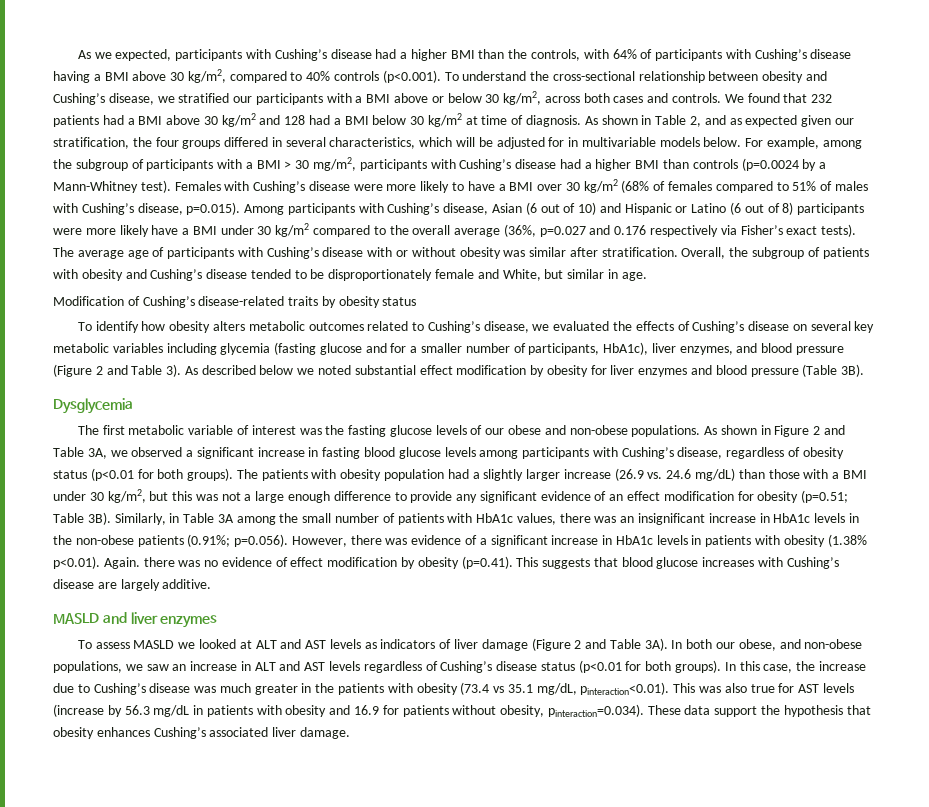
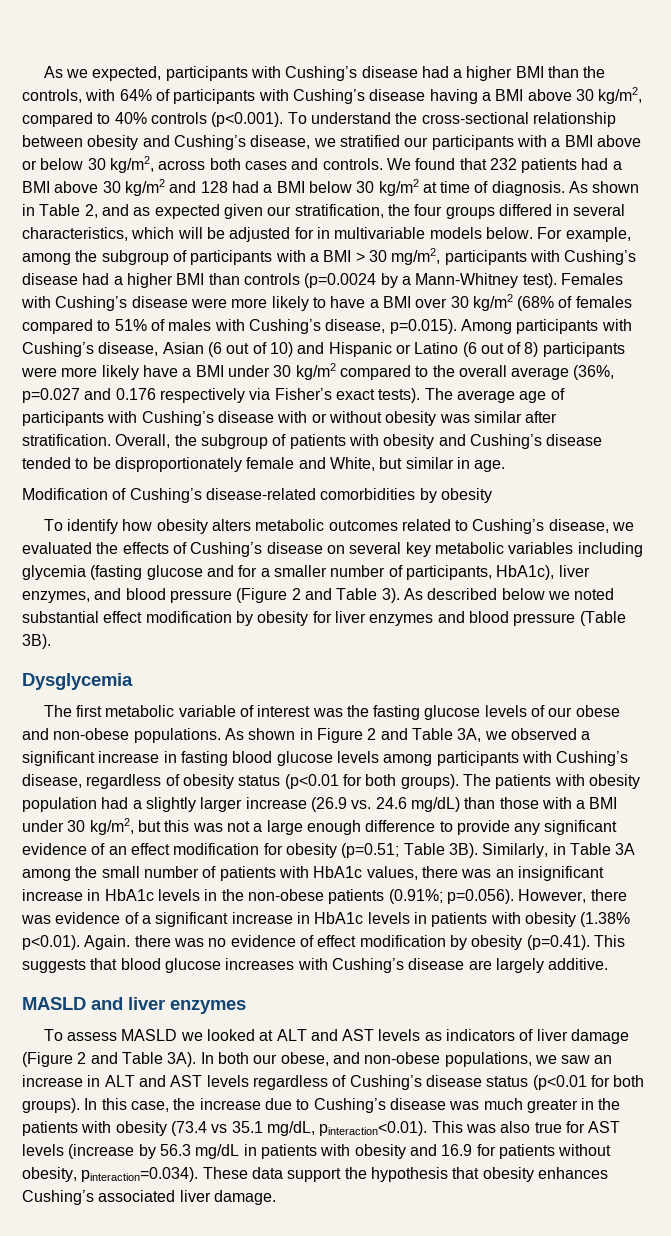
- Modification of Cushing’s disease-related traits by obesity status
+ Modification of Cushing’s disease-related comorbidities by obesity

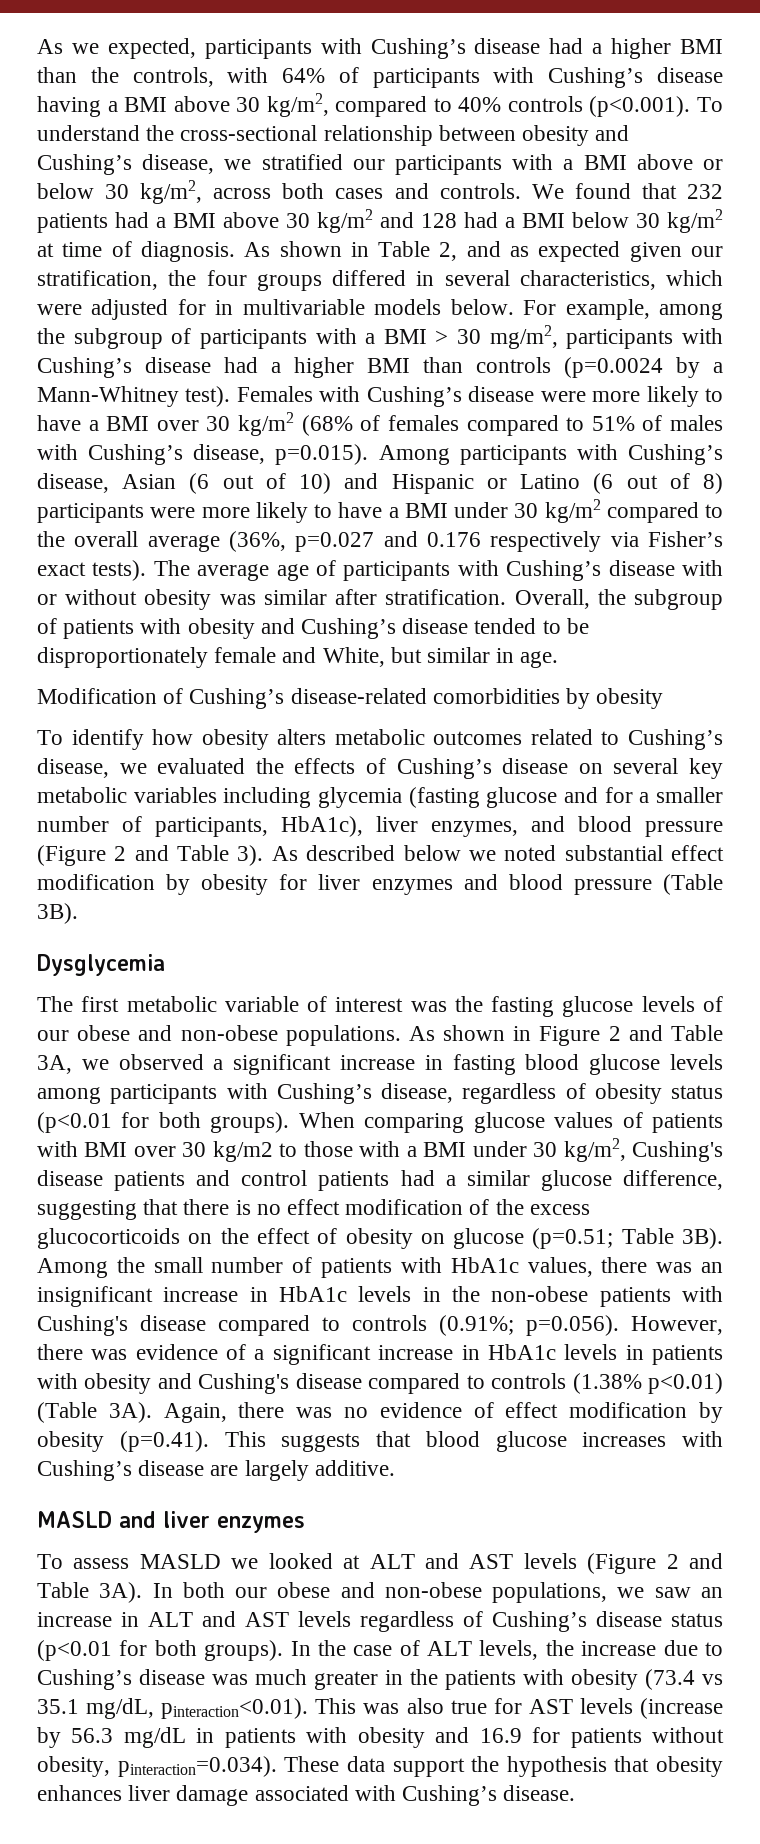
- As shown in Table 2, and as expected given our stratification, the four groups differed in several characteristics, which will be adjusted for in multivariable models below.
+ As shown in Table 2, and as expected given our stratification, the four groups differed in several characteristics, which were adjusted for in multivariable models below.
- Females with Cushing’s disease were more likely to have a BMI over 30 kg/m2 (68% of females compared to 51% of males with Cushing’s disease, p=0.015). Among participants with Cushing’s disease, Asian (6 out of 10) and Hispanic or Latino (6 out of 8) participants were more likely have a BMI under 30 kg/m2 compared to the overall average (36%, p=0.027 and 0.176 respectively via Fisher’s exact tests).
+ Females with Cushing’s disease were more likely to have a BMI over 30 kg/m2 (68% of females compared to 51% of males with Cushing’s disease, p=0.015). Among participants with Cushing’s disease, Asian (6 out of 10) and Hispanic or Latino (6 out of 8) participants were more likely to have a BMI under 30 kg/m2 compared to the overall average (36%, p=0.027 and 0.176 respectively via Fisher’s exact tests).
- The patients with obesity population had a slightly larger increase (26.9 vs. 24.6 mg/dL) than those with a BMI under 30 kg/m2, but this was not a large enough difference to provide any significant evidence of an effect modification for obesity (p=0.51; Table 3B). Similarly, in Table 3A among the small number of patients with HbA1c values, there was an insignificant increase in HbA1c levels in the non-obese patients (0.91%;
+ When comparing glucose values of patients with BMI over 30 kg/m2 to those with a BMI under 30 kg/m2, Cushing's disease patients and control patients had a similar glucose difference, suggesting that there is no effect modification of the excess glucocorticoids on the effect of obesity on glucose (p=0.51; Table 3B). Among the small number of patients with HbA1c values, there was an insignificant increase in HbA1c levels in the non-obese patients with Cushing's disease compared to controls (0.91%;
- p=0.056). However, there was evidence of a significant increase in HbA1c levels in patients with obesity (1.38% p<0.01). Again. there was no evidence of effect modification by obesity (p=0.41). This suggests that blood glucose increases with Cushing’s disease are largely additive.
+ p=0.056). However, there was evidence of a significant increase in HbA1c levels in patients with obesity and Cushing's disease compared to controls (1.38% p<0.01) (Table 3A). Again, there was no evidence of effect modification by obesity (p=0.41). This suggests that blood glucose increases with Cushing’s disease are largely additive.
- To assess MASLD we looked at ALT and AST levels as indicators of liver damage (Figure 2 and Table 3A).
+ To assess MASLD we looked at ALT and AST levels (Figure 2 and Table 3A).
- In both our obese, and non-obese populations, we saw an increase in ALT and AST levels regardless of Cushing’s disease status (p<0.01 for both groups).
+ In both our obese and non-obese populations, we saw an increase in ALT and AST levels regardless of Cushing’s disease status (p<0.01 for both groups).
- In this case, the increase due to Cushing’s disease was much greater in the patients with obesity (73.4 vs 35.1 mg/dL, pinteraction<0.01). This was also true for AST levels (increase by 56.3 mg/dL in patients with obesity and 16.9 for patients without obesity, pinteraction=0.034). These data support the hypothesis that obesity enhances Cushing’s associated liver damage.
+ In the case of ALT levels, the increase due to Cushing’s disease was much greater in the patients with obesity (73.4 vs 35.1 mg/dL, pinteraction<0.01). This was also true for AST levels (increase by 56.3 mg/dL in patients with obesity and 16.9 for patients without obesity, pinteraction=0.034). These data support the hypothesis that obesity enhances liver damage associated with Cushing’s disease.

